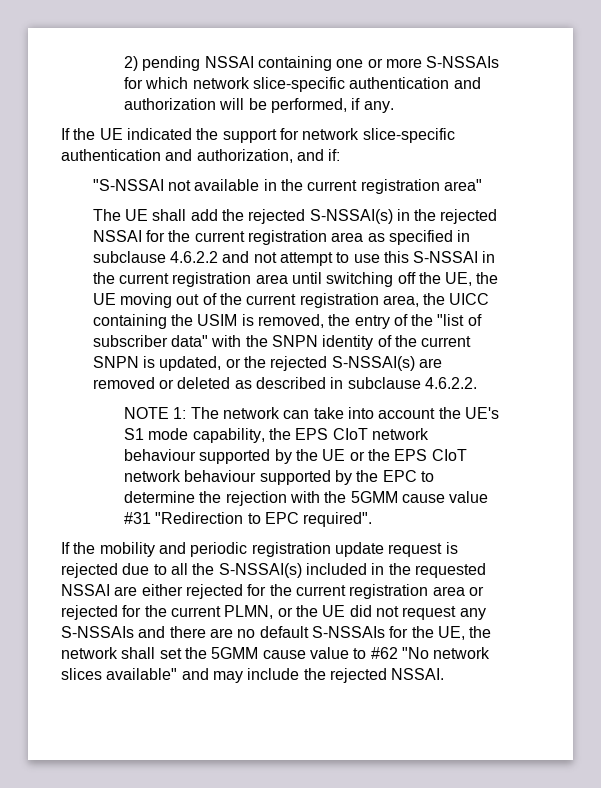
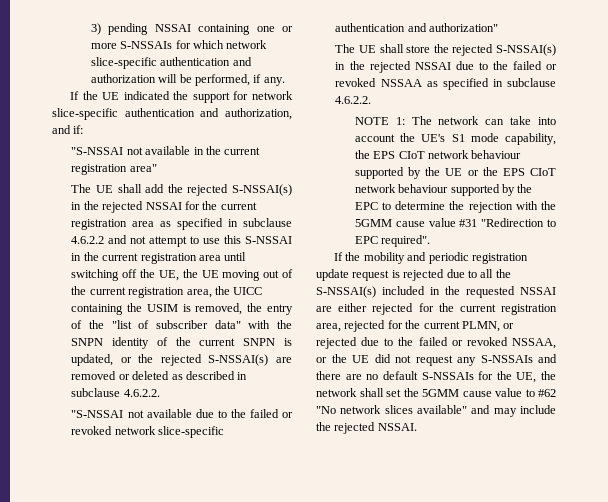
- 2) pending NSSAI containing one or more S-NSSAIs for which network slice-specific authentication and authorization will be performed, if any.
+ 3) pending NSSAI containing one or more S-NSSAIs for which network slice-specific authentication and authorization will be performed, if any.
+ "S-NSSAI not available due to the failed or revoked network slice-specific authentication and authorization"
+ The UE shall store the rejected S-NSSAI(s) in the rejected NSSAI due to the failed or revoked NSSAA as specified in subclause 4.6.2.2.
- If the mobility and periodic registration update request is rejected due to all the S-NSSAI(s) included in the requested NSSAI are either rejected for the current registration area or rejected for the current PLMN, or the UE did not request any S-NSSAIs and there are no default S-NSSAIs for the UE, the network shall set the 5GMM cause value to #62 "No network slices available" and may include the rejected NSSAI.
+ If the mobility and periodic registration update request is rejected due to all the S-NSSAI(s) included in the requested NSSAI are either rejected for the current registration area, rejected for the current PLMN, or rejected due to the failed or revoked NSSAA, or the UE did not request any S-NSSAIs and there are no default S-NSSAIs for the UE, the network shall set the 5GMM cause value to #62 "No network slices available" and may include the rejected NSSAI.

